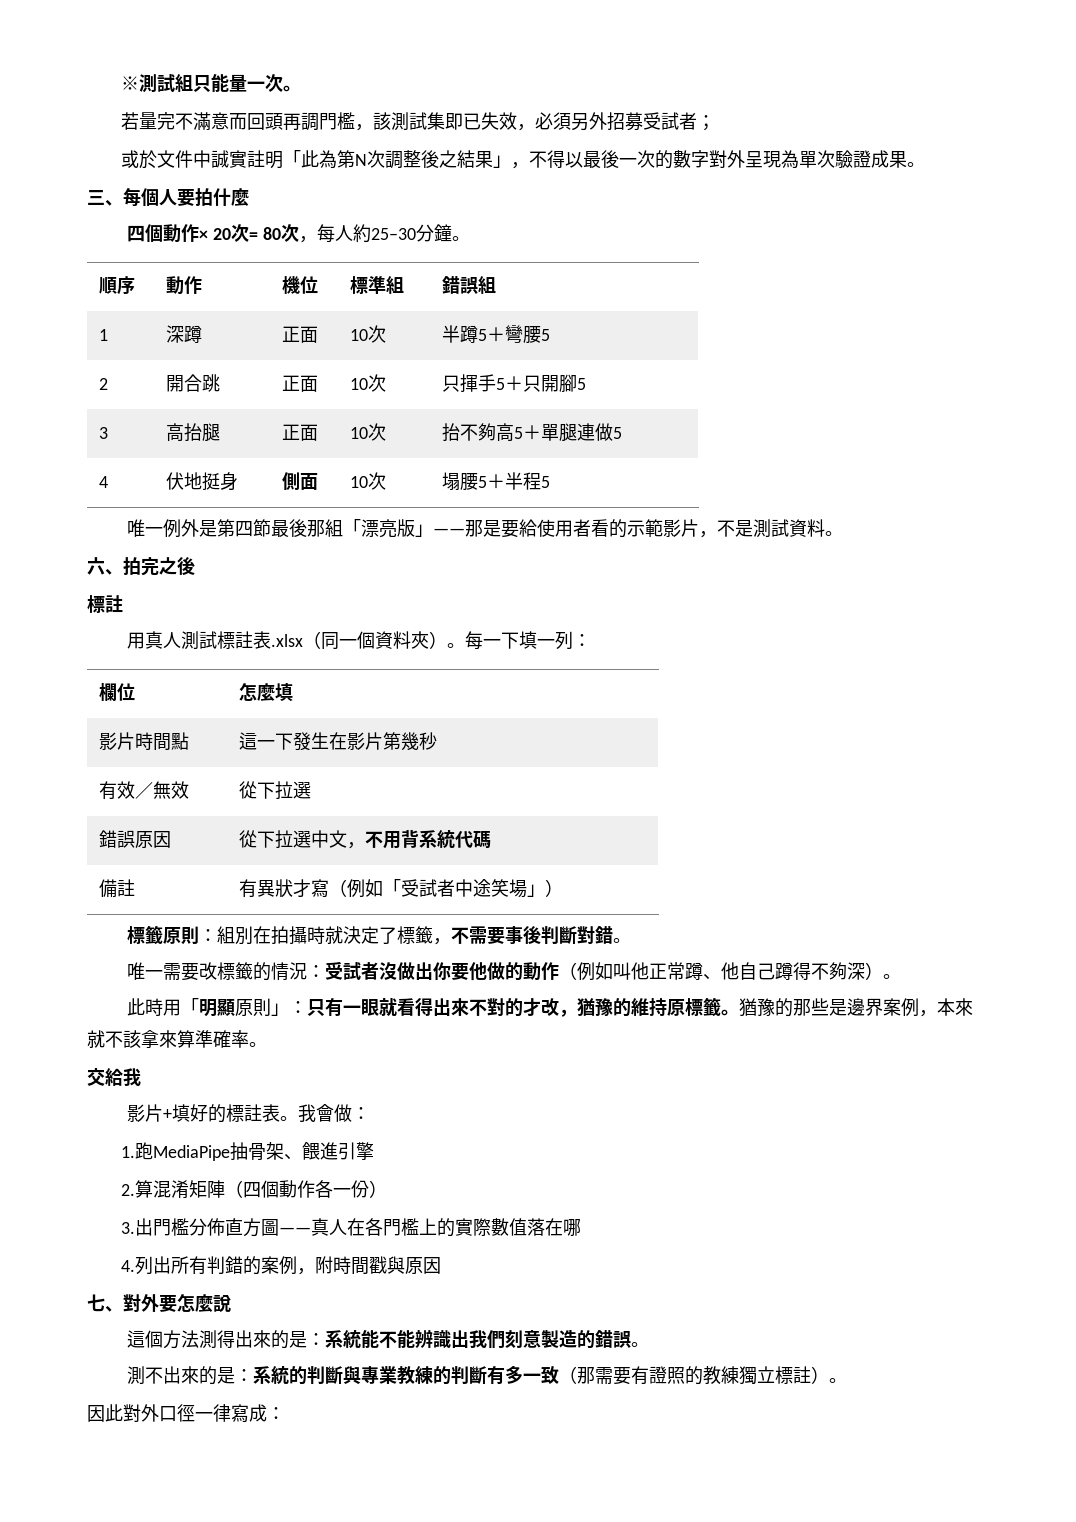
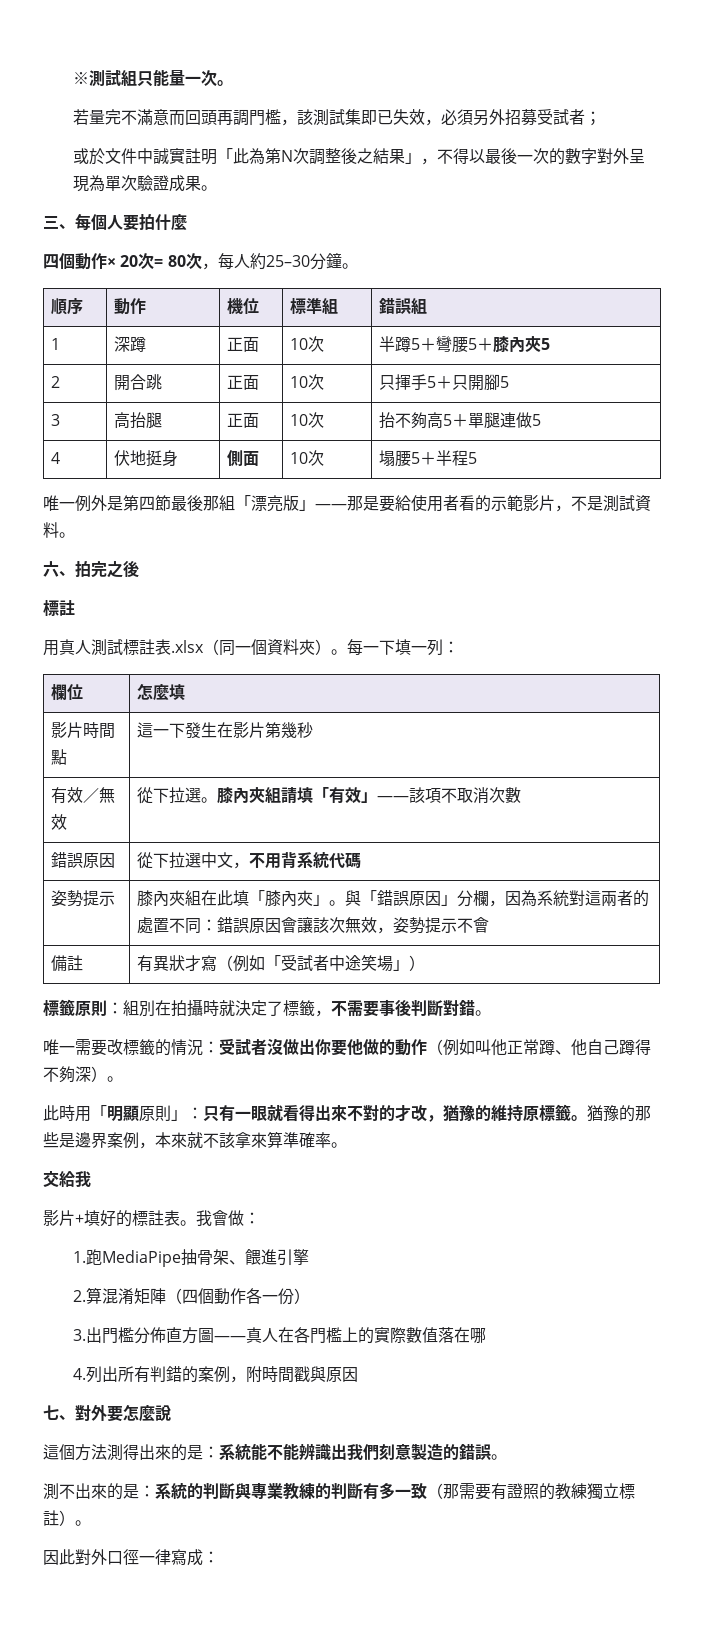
- 1 | 深蹲 | 正面 | 10次 | 半蹲5＋彎腰5
+ 1 | 深蹲 | 正面 | 10次 | 半蹲5＋彎腰5＋膝內夾5
- 有效／無效 | 從下拉選
+ 有效／無效 | 從下拉選。膝內夾組請填「有效」——該項不取消次數
+ 姿勢提示 | 膝內夾組在此填「膝內夾」。與「錯誤原因」分欄，因為系統對這兩者的處置不同：錯誤原因會讓該次無效，姿勢提示不會

